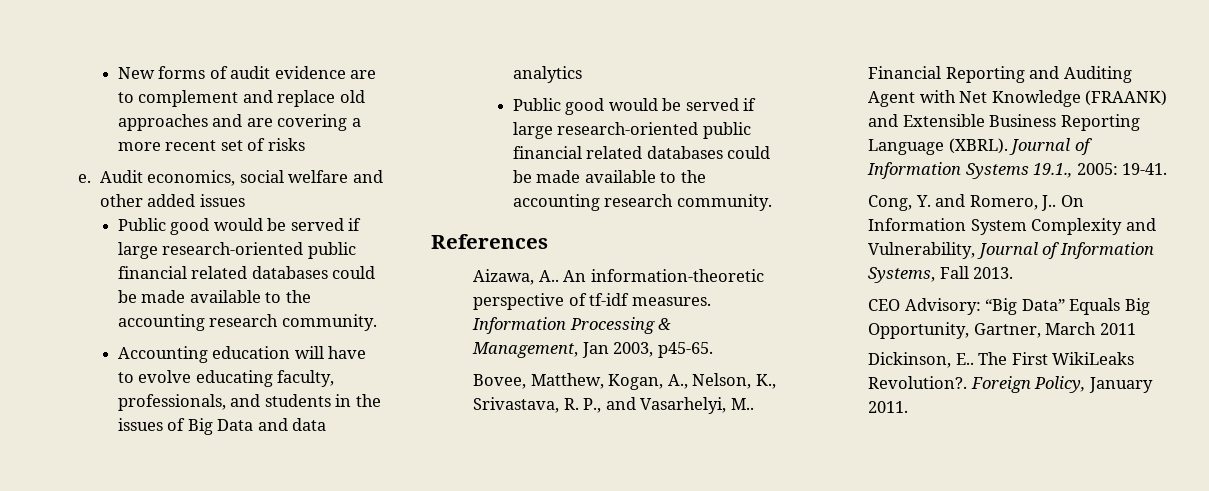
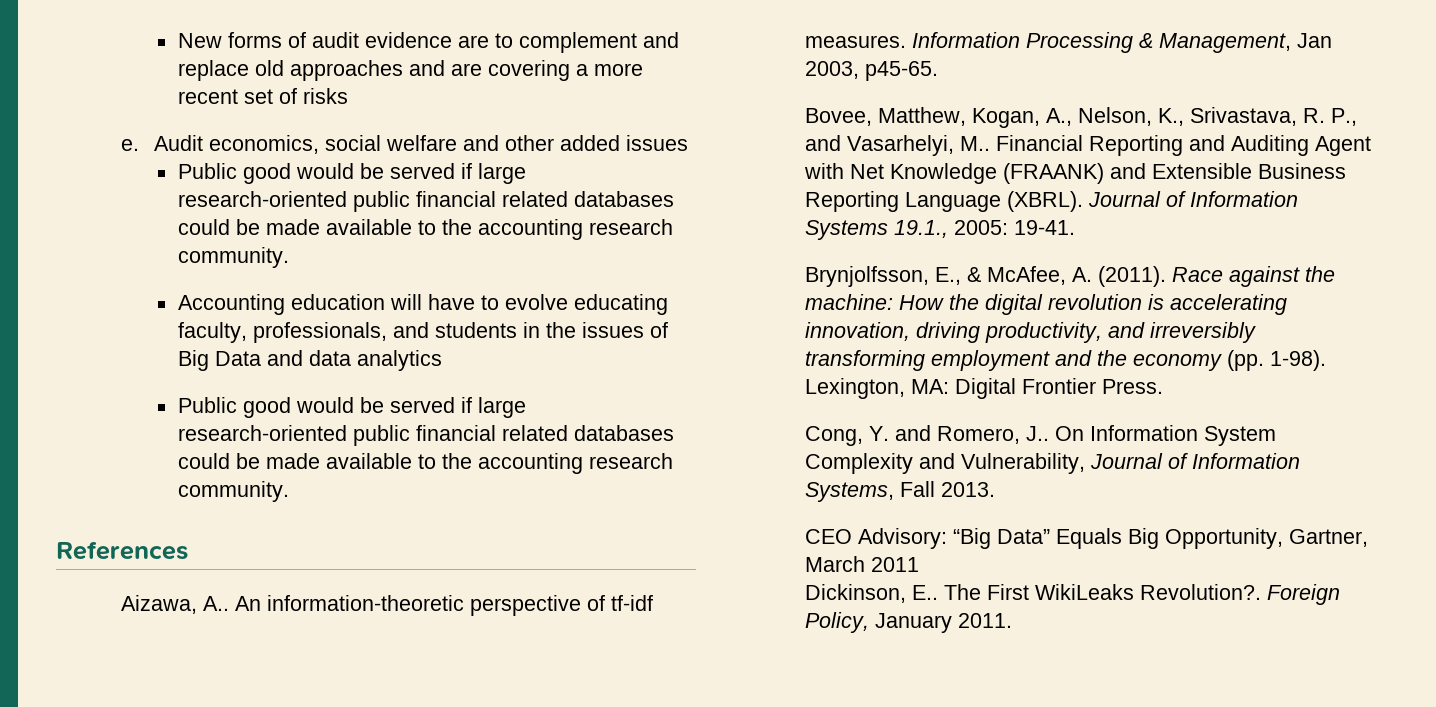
+ Brynjolfsson, E., & McAfee, A. (2011). Race against the machine: How the digital revolution is accelerating innovation, driving productivity, and irreversibly transforming employment and the economy (pp. 1-98). Lexington, MA: Digital Frontier Press.

